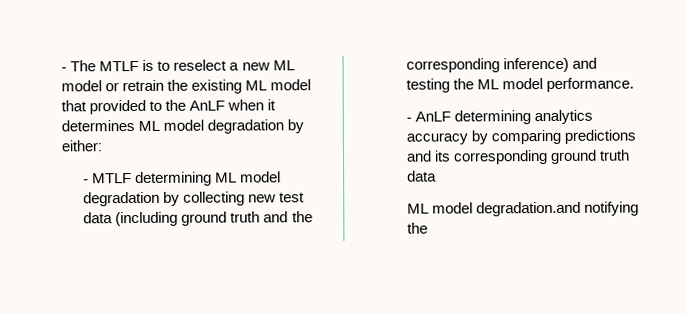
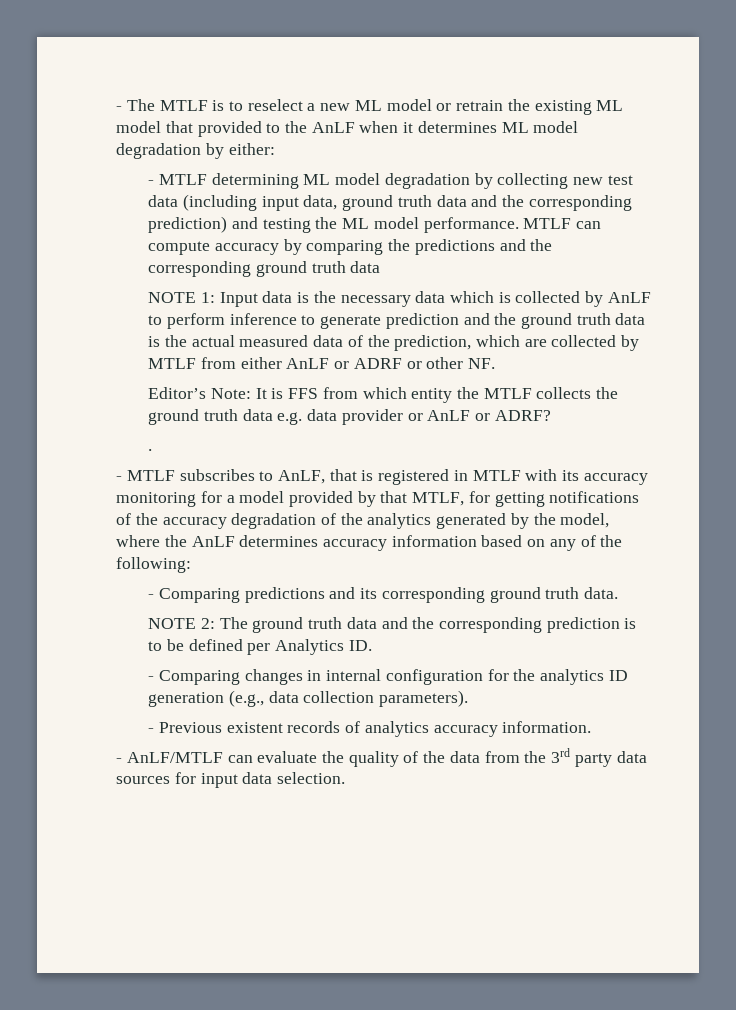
- - MTLF determining ML model degradation by collecting new test data (including ground truth and the corresponding inference) and testing the ML model performance.
- - AnLF determining analytics accuracy by comparing predictions and its corresponding ground truth data
- ML model degradation.and notifying the
+ - MTLF determining ML model degradation by collecting new test data (including input data, ground truth data and the corresponding prediction) and testing the ML model performance. MTLF can compute accuracy by comparing the predictions and the corresponding ground truth data
+ NOTE 1: Input data is the necessary data which is collected by AnLF to perform inference to generate prediction and the ground truth data is the actual measured data of the prediction, which are collected by MTLF from either AnLF or ADRF or other NF.
+ Editor’s Note: It is FFS from which entity the MTLF collects the ground truth data e.g. data provider or AnLF or ADRF?
+ .
+ - MTLF subscribes to AnLF, that is registered in MTLF with its accuracy monitoring for a model provided by that MTLF, for getting notifications of the accuracy degradation of the analytics generated by the model, where the AnLF determines accuracy information based on any of the following:
+ - Comparing predictions and its corresponding ground truth data.
+ NOTE 2: The ground truth data and the corresponding prediction is to be defined per Analytics ID.
+ - Comparing changes in internal configuration for the analytics ID generation (e.g., data collection parameters).
+ - Previous existent records of analytics accuracy information.
+ - AnLF/MTLF can evaluate the quality of the data from the 3rd party data sources for input data selection.

